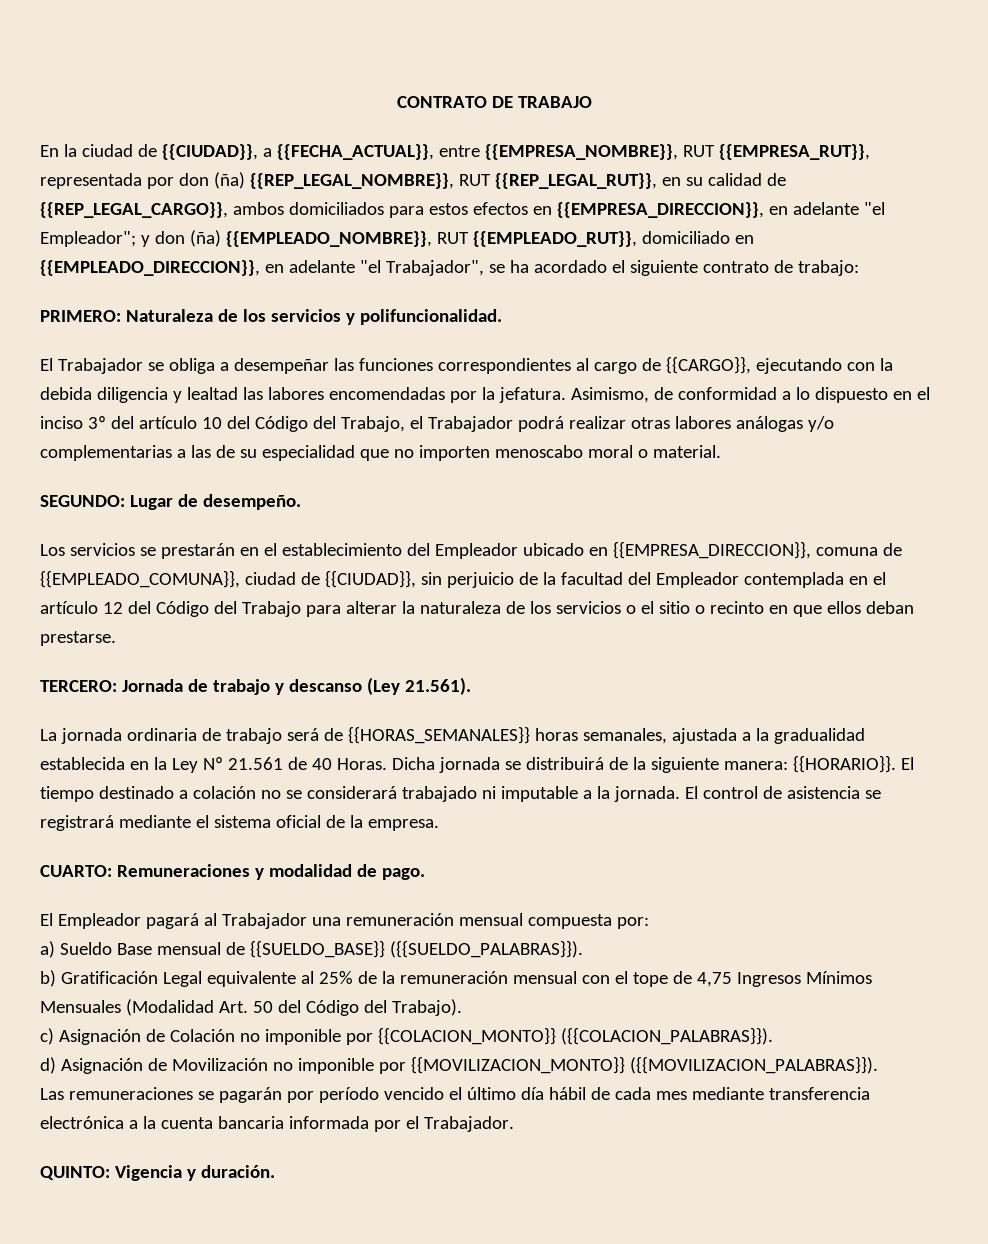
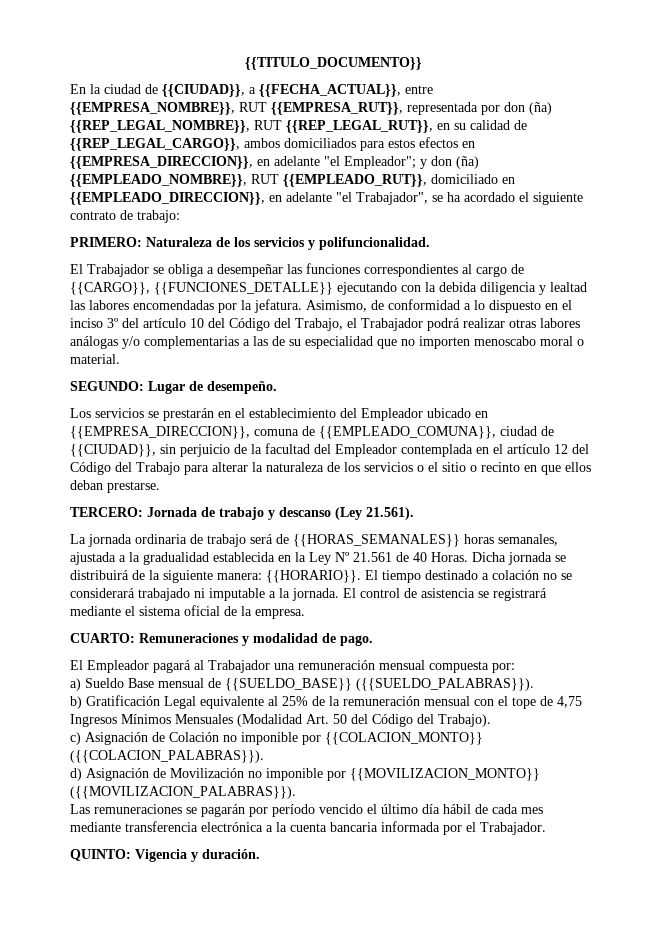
- CONTRATO DE TRABAJO
+ {{TITULO_DOCUMENTO}}
- El Trabajador se obliga a desempeñar las funciones correspondientes al cargo de {{CARGO}}, ejecutando con la debida diligencia y lealtad las labores encomendadas por la jefatura.
+ El Trabajador se obliga a desempeñar las funciones correspondientes al cargo de {{CARGO}}, {{FUNCIONES_DETALLE}} ejecutando con la debida diligencia y lealtad las labores encomendadas por la jefatura.

